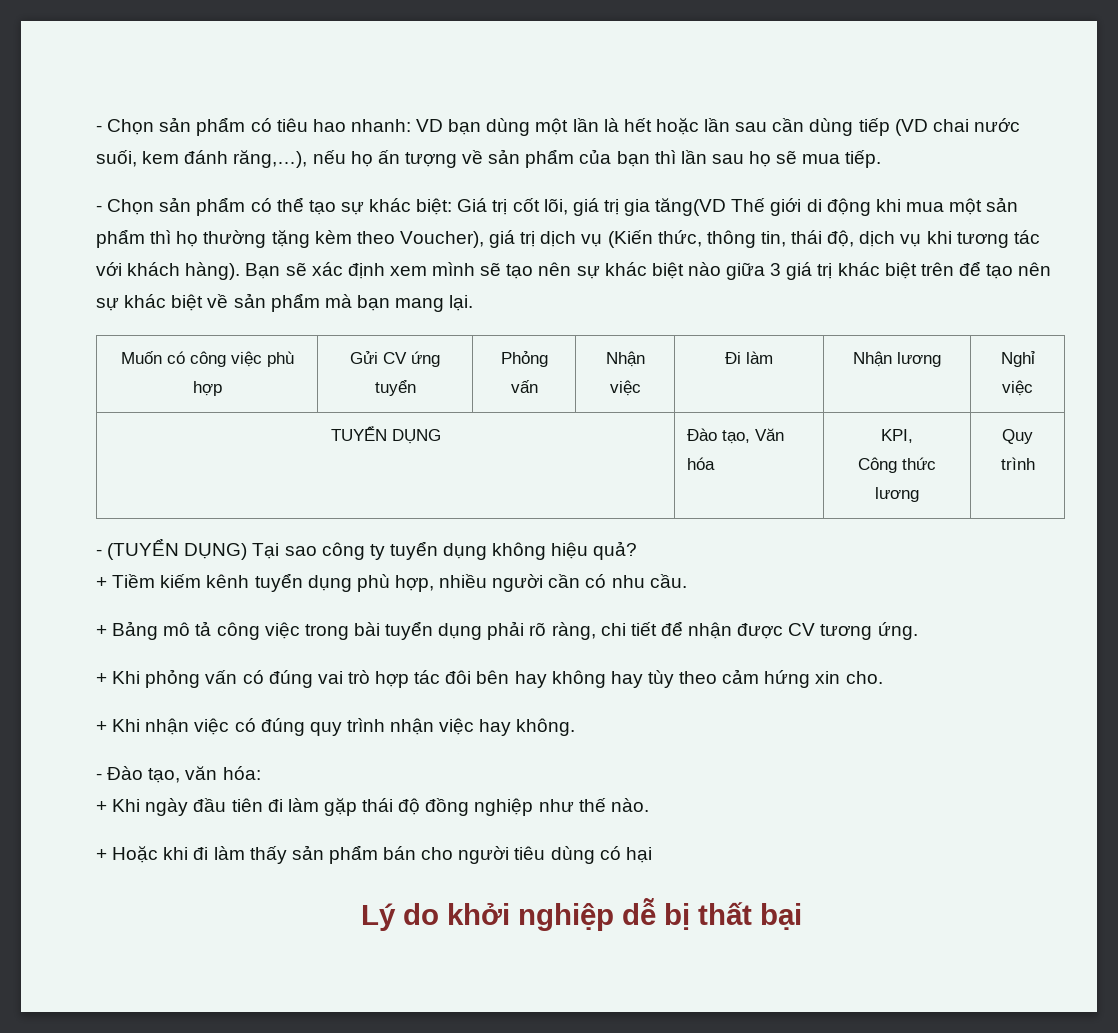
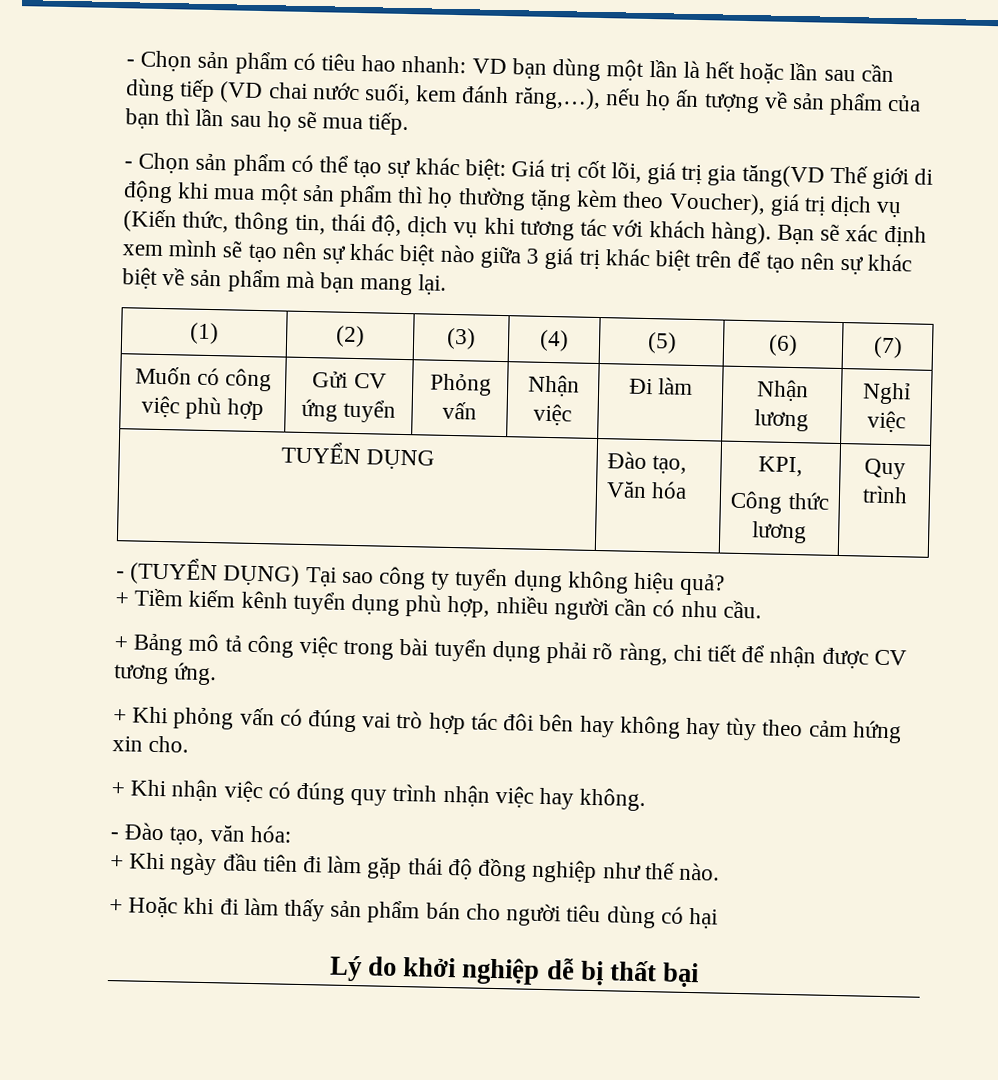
+ (1) | (2) | (3) | (4) | (5) | (6) | (7)

